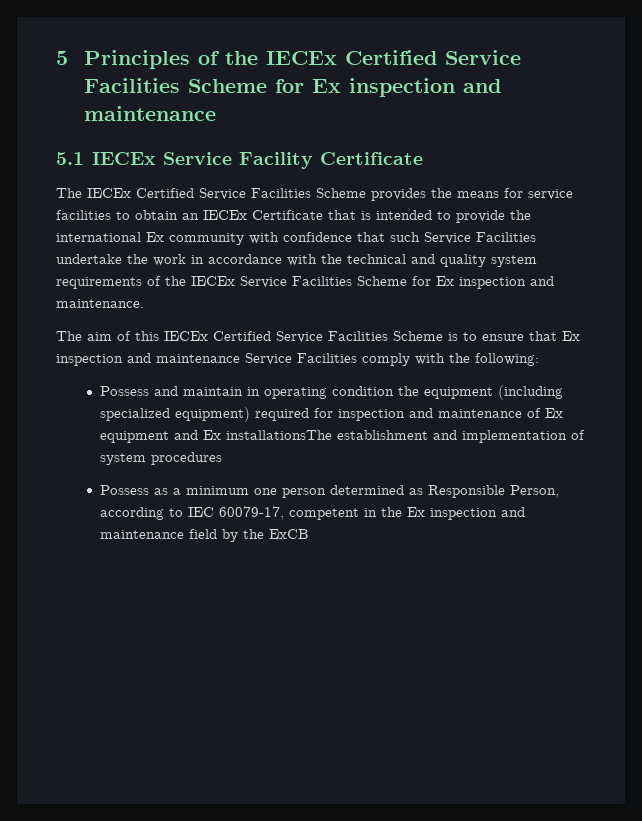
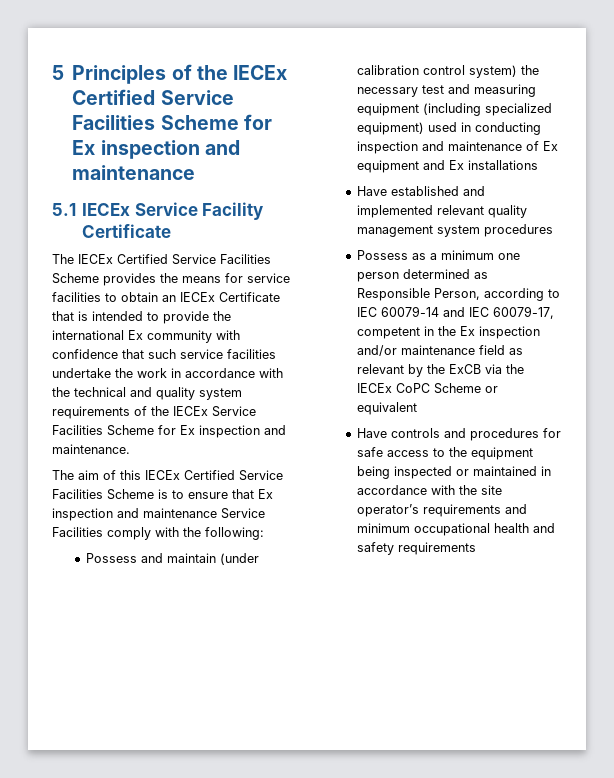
- The IECEx Certified Service Facilities Scheme provides the means for service facilities to obtain an IECEx Certificate that is intended to provide the international Ex community with confidence that such Service Facilities undertake the work in accordance with the technical and quality system requirements of the IECEx Service Facilities Scheme for Ex inspection and maintenance.
+ The IECEx Certified Service Facilities Scheme provides the means for service facilities to obtain an IECEx Certificate that is intended to provide the international Ex community with confidence that such service facilities undertake the work in accordance with the technical and quality system requirements of the IECEx Service Facilities Scheme for Ex inspection and maintenance.
- Possess and maintain in operating condition the equipment (including specialized equipment) required for inspection and maintenance of Ex equipment and Ex installationsThe establishment and implementation of system procedures
+ Possess and maintain (under calibration control system) the necessary test and measuring equipment (including specialized equipment) used in conducting inspection and maintenance of Ex equipment and Ex installations
+ Have established and implemented relevant quality management system procedures
- Possess as a minimum one person determined as Responsible Person, according to IEC 60079-17, competent in the Ex inspection and maintenance field by the ExCB
+ Possess as a minimum one person determined as Responsible Person, according to IEC 60079-14 and IEC 60079-17, competent in the Ex inspection and/or maintenance field as relevant by the ExCB via the IECEx CoPC Scheme or equivalent
+ Have controls and procedures for safe access to the equipment being inspected or maintained in accordance with the site operator’s requirements and minimum occupational health and safety requirements

